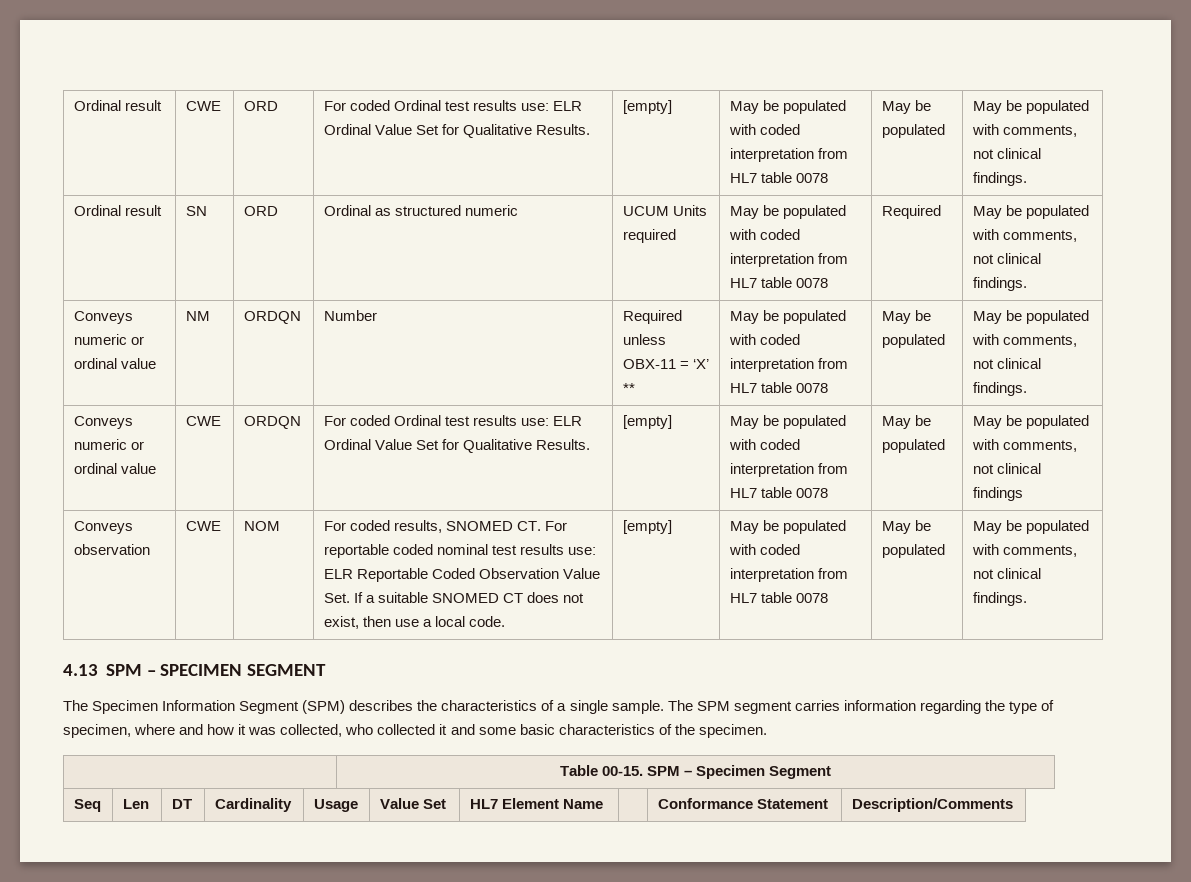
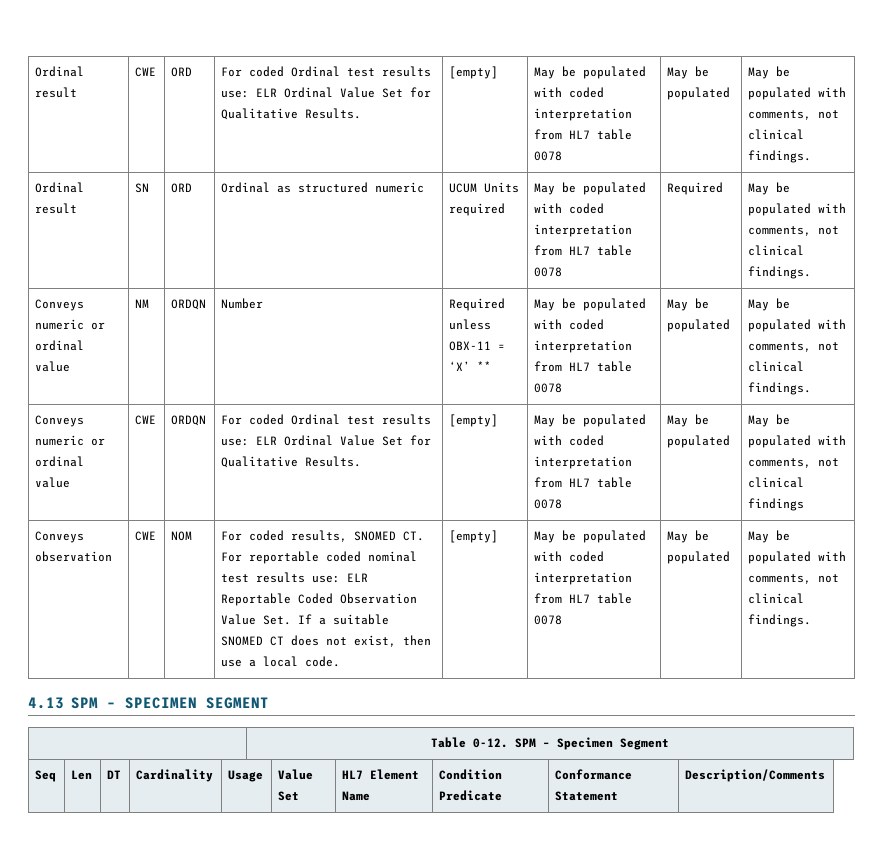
- The Specimen Information Segment (SPM) describes the characteristics of a single sample. The SPM segment carries information regarding the type of specimen, where and how it was collected, who collected it and some basic characteristics of the specimen.
- | Table 00-15. SPM – Specimen Segment
+ | Table 0-12. SPM – Specimen Segment
- Seq | Len | DT | Cardinality | Usage | Value Set | HL7 Element Name | | Conformance Statement | Description/Comments
+ Seq | Len | DT | Cardinality | Usage | Value Set | HL7 Element Name | Condition Predicate | Conformance Statement | Description/Comments

